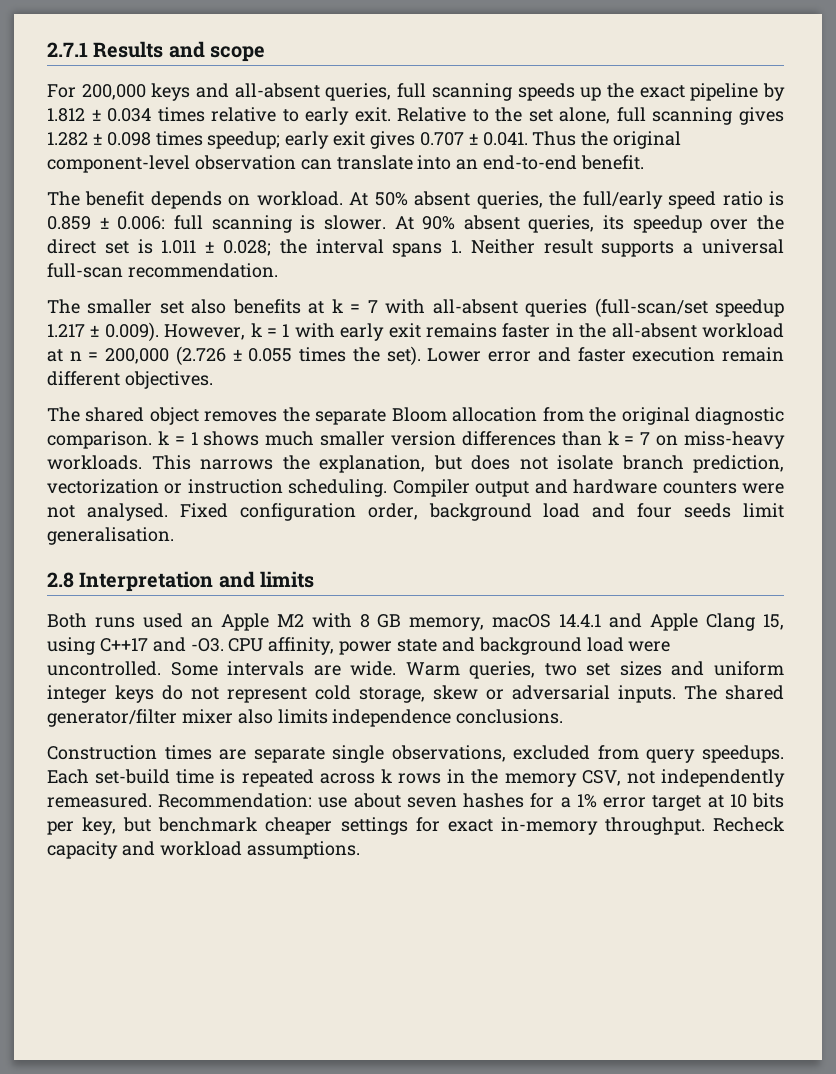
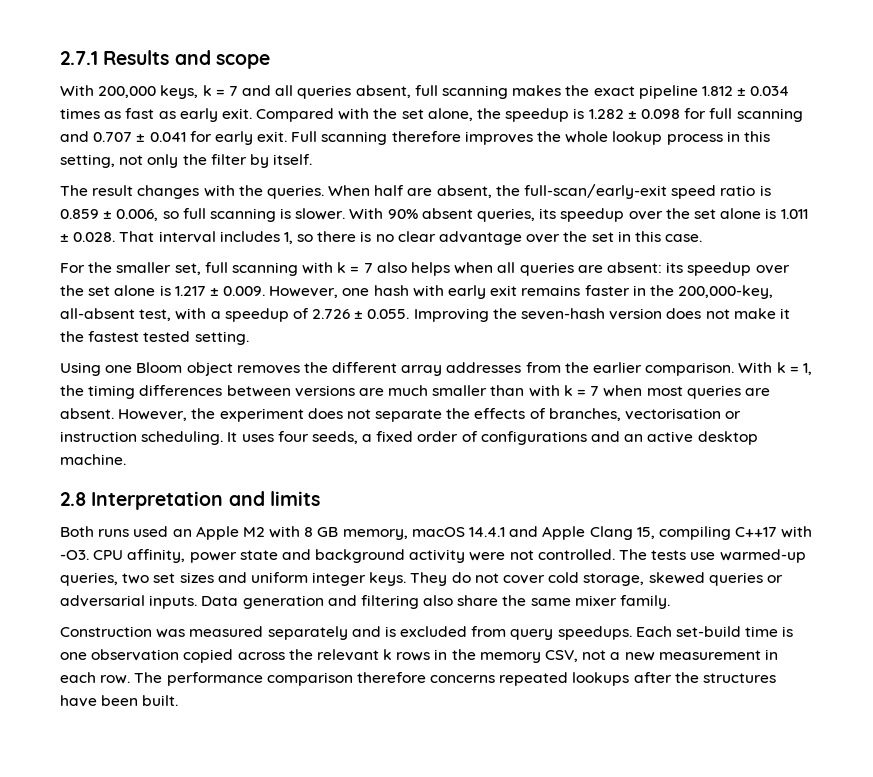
- For 200,000 keys and all-absent queries, full scanning speeds up the exact pipeline by 1.812 ± 0.034 times relative to early exit. Relative to the set alone, full scanning gives 1.282 ± 0.098 times speedup; early exit gives 0.707 ± 0.041. Thus the original component-level observation can translate into an end-to-end benefit.
- The benefit depends on workload. At 50% absent queries, the full/early speed ratio is 0.859 ± 0.006: full scanning is slower.
+ With 200,000 keys, k = 7 and all queries absent, full scanning makes the exact pipeline 1.812 ± 0.034 times as fast as early exit. Compared with the set alone, the speedup is 1.282 ± 0.098 for full scanning and 0.707 ± 0.041 for early exit. Full scanning therefore improves the whole lookup process in this setting, not only the filter by itself.
+ The result changes with the queries. When half are absent, the full-scan/early-exit speed ratio is 0.859 ± 0.006, so full scanning is slower.
- At 90% absent queries, its speedup over the direct set is 1.011 ± 0.028; the interval spans 1. Neither result supports a universal full-scan recommendation.
- The smaller set also benefits at k = 7 with all-absent queries (full-scan/set speedup 1.217 ± 0.009). However, k = 1 with early exit remains faster in the all-absent workload at n = 200,000 (2.726 ± 0.055 times the set). Lower error and faster execution remain different objectives.
- The shared object removes the separate Bloom allocation from the original diagnostic comparison. k = 1 shows much smaller version differences than k = 7 on miss-heavy workloads. This narrows the explanation, but does not isolate branch prediction, vectorization or instruction scheduling. Compiler output and hardware counters were not analysed. Fixed configuration order, background load and four seeds limit generalisation.
+ With 90% absent queries, its speedup over the set alone is 1.011 ± 0.028. That interval includes 1, so there is no clear advantage over the set in this case.
+ For the smaller set, full scanning with k = 7 also helps when all queries are absent: its speedup over the set alone is 1.217 ± 0.009. However, one hash with early exit remains faster in the 200,000-key, all-absent test, with a speedup of 2.726 ± 0.055. Improving the seven-hash version does not make it the fastest tested setting.
+ Using one Bloom object removes the different array addresses from the earlier comparison. With k = 1, the timing differences between versions are much smaller than with k = 7 when most queries are absent. However, the experiment does not separate the effects of branches, vectorisation or instruction scheduling. It uses four seeds, a fixed order of configurations and an active desktop machine.
- Both runs used an Apple M2 with 8 GB memory, macOS 14.4.1 and Apple Clang 15, using C++17 and -O3.
+ Both runs used an Apple M2 with 8 GB memory, macOS 14.4.1 and Apple Clang 15, compiling C++17 with -O3.
- CPU affinity, power state and background load were uncontrolled. Some intervals are wide. Warm queries, two set sizes and uniform integer keys do not represent cold storage, skew or adversarial inputs.
+ CPU affinity, power state and background activity were not controlled. The tests use warmed-up queries, two set sizes and uniform integer keys. They do not cover cold storage, skewed queries or adversarial inputs.
- The shared generator/filter mixer also limits independence conclusions.
- Construction times are separate single observations, excluded from query speedups.
+ Data generation and filtering also share the same mixer family.
+ Construction was measured separately and is excluded from query speedups.
- Each set-build time is repeated across k rows in the memory CSV, not independently remeasured. Recommendation: use about seven hashes for a 1% error target at 10 bits per key, but benchmark cheaper settings for exact in-memory throughput. Recheck capacity and workload assumptions.
+ Each set-build time is one observation copied across the relevant k rows in the memory CSV, not a new measurement in each row. The performance comparison therefore concerns repeated lookups after the structures have been built.

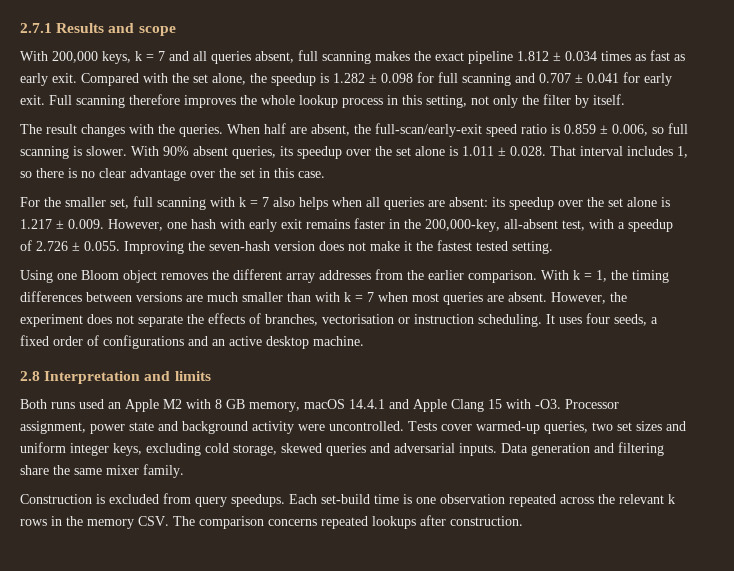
- Both runs used an Apple M2 with 8 GB memory, macOS 14.4.1 and Apple Clang 15, compiling C++17 with -O3. CPU affinity, power state and background activity were not controlled. The tests use warmed-up queries, two set sizes and uniform integer keys. They do not cover cold storage, skewed queries or adversarial inputs.
+ Both runs used an Apple M2 with 8 GB memory, macOS 14.4.1 and Apple Clang 15 with -O3. Processor assignment, power state and background activity were uncontrolled. Tests cover warmed-up queries, two set sizes and uniform integer keys, excluding cold storage, skewed queries and adversarial inputs.
- Data generation and filtering also share the same mixer family.
+ Data generation and filtering share the same mixer family.
- Construction was measured separately and is excluded from query speedups.
+ Construction is excluded from query speedups.
- Each set-build time is one observation copied across the relevant k rows in the memory CSV, not a new measurement in each row. The performance comparison therefore concerns repeated lookups after the structures have been built.
+ Each set-build time is one observation repeated across the relevant k rows in the memory CSV. The comparison concerns repeated lookups after construction.

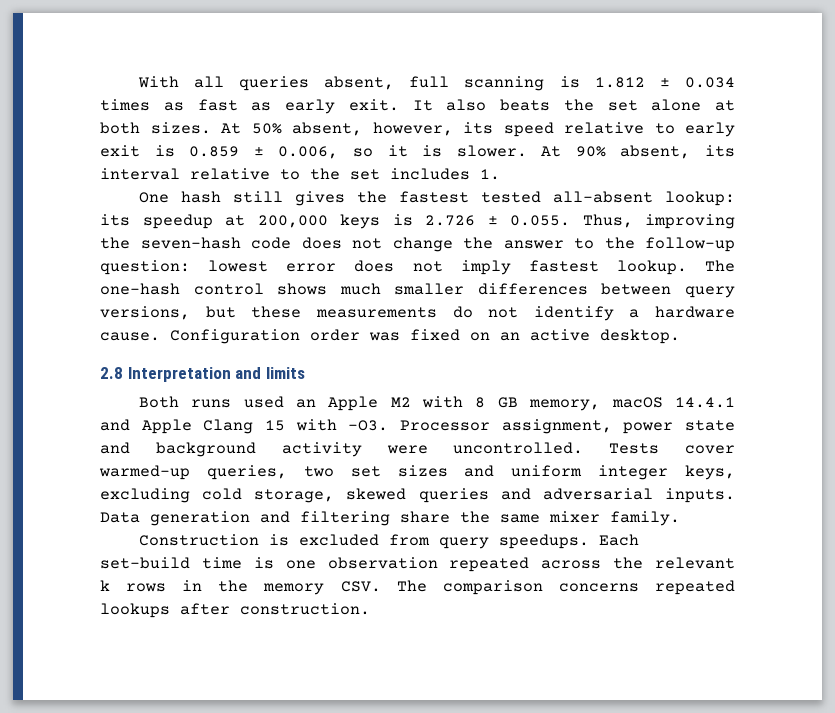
- 2.7.1 Results and scope
- With 200,000 keys, k = 7 and all queries absent, full scanning makes the exact pipeline 1.812 ± 0.034 times as fast as early exit.
+ With all queries absent, full scanning is 1.812 ± 0.034 times as fast as early exit.
- Compared with the set alone, the speedup is 1.282 ± 0.098 for full scanning and 0.707 ± 0.041 for early exit. Full scanning therefore improves the whole lookup process in this setting, not only the filter by itself.
- The result changes with the queries. When half are absent, the full-scan/early-exit speed ratio is 0.859 ± 0.006, so full scanning is slower. With 90% absent queries, its speedup over the set alone is 1.011 ± 0.028. That interval includes 1, so there is no clear advantage over the set in this case.
- For the smaller set, full scanning with k = 7 also helps when all queries are absent: its speedup over the set alone is 1.217 ± 0.009. However, one hash with early exit remains faster in the 200,000-key, all-absent test, with a speedup of 2.726 ± 0.055. Improving the seven-hash version does not make it the fastest tested setting.
- Using one Bloom object removes the different array addresses from the earlier comparison. With k = 1, the timing differences between versions are much smaller than with k = 7 when most queries are absent. However, the experiment does not separate the effects of branches, vectorisation or instruction scheduling. It uses four seeds, a fixed order of configurations and an active desktop machine.
+ It also beats the set alone at both sizes. At 50% absent, however, its speed relative to early exit is 0.859 ± 0.006, so it is slower. At 90% absent, its interval relative to the set includes 1.
+ One hash still gives the fastest tested all-absent lookup: its speedup at 200,000 keys is 2.726 ± 0.055. Thus, improving the seven-hash code does not change the answer to the follow-up question: lowest error does not imply fastest lookup. The one-hash control shows much smaller differences between query versions, but these measurements do not identify a hardware cause. Configuration order was fixed on an active desktop.

